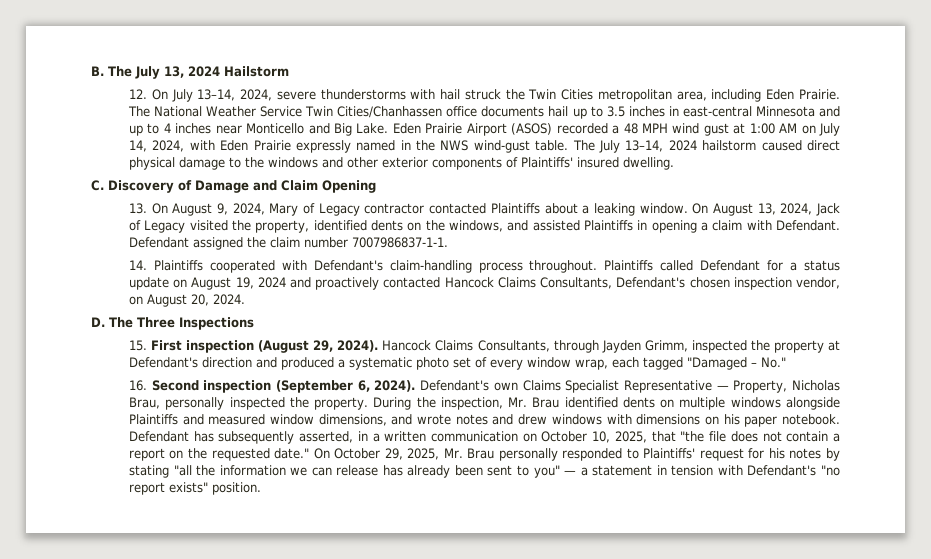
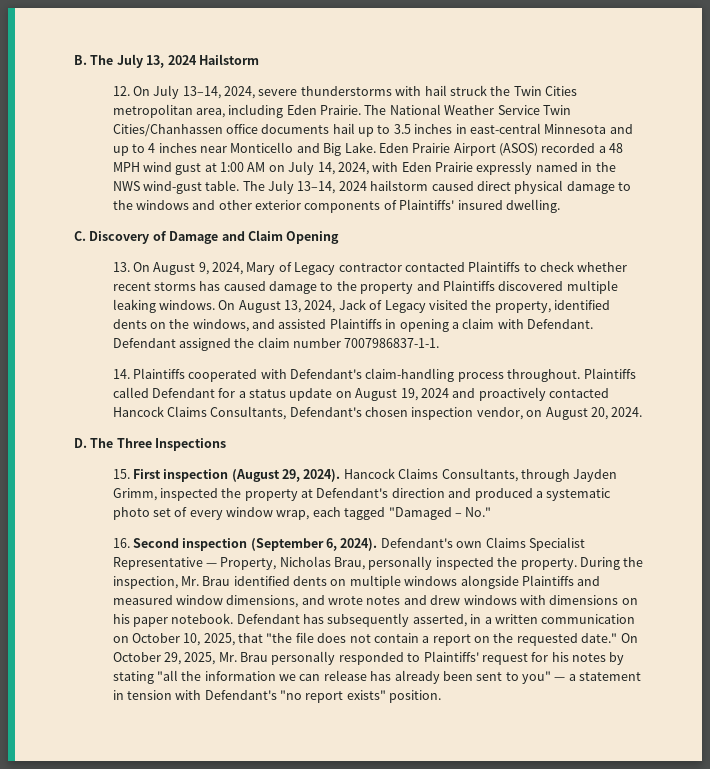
- 13. On August 9, 2024, Mary of Legacy contractor contacted Plaintiffs about a leaking window.
+ 13. On August 9, 2024, Mary of Legacy contractor contacted Plaintiffs to check whether recent storms has caused damage to the property and Plaintiffs discovered multiple leaking windows.

